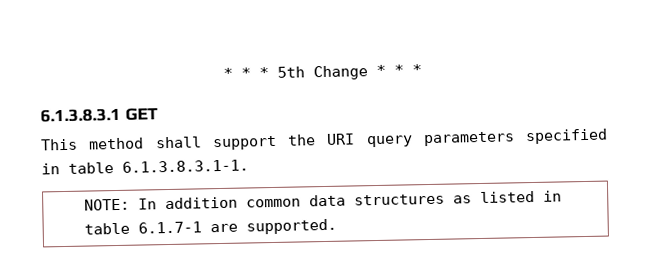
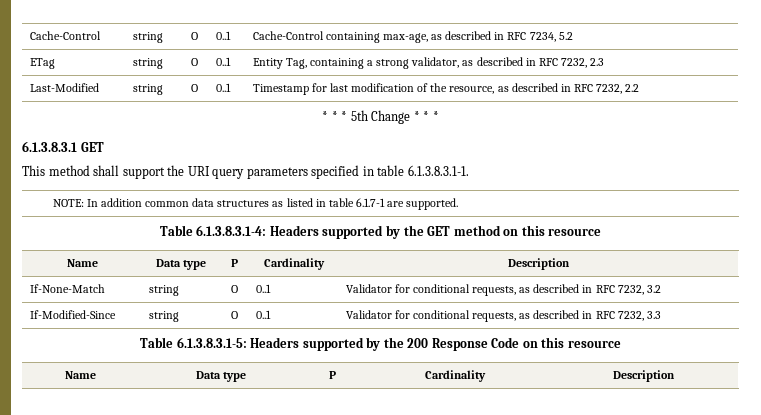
+ Cache-Control | string | O | 0..1 | Cache-Control containing max-age, as described in RFC 7234, 5.2
+ ETag | string | O | 0..1 | Entity Tag, containing a strong validator, as described in RFC 7232, 2.3
+ Last-Modified | string | O | 0..1 | Timestamp for last modification of the resource, as described in RFC 7232, 2.2
+ Table 6.1.3.8.3.1-4: Headers supported by the GET method on this resource
+ Name | Data type | P | Cardinality | Description
+ If-None-Match | string | O | 0..1 | Validator for conditional requests, as described in RFC 7232, 3.2
+ If-Modified-Since | string | O | 0..1 | Validator for conditional requests, as described in RFC 7232, 3.3
+ Table 6.1.3.8.3.1-5: Headers supported by the 200 Response Code on this resource
+ Name | Data type | P | Cardinality | Description

